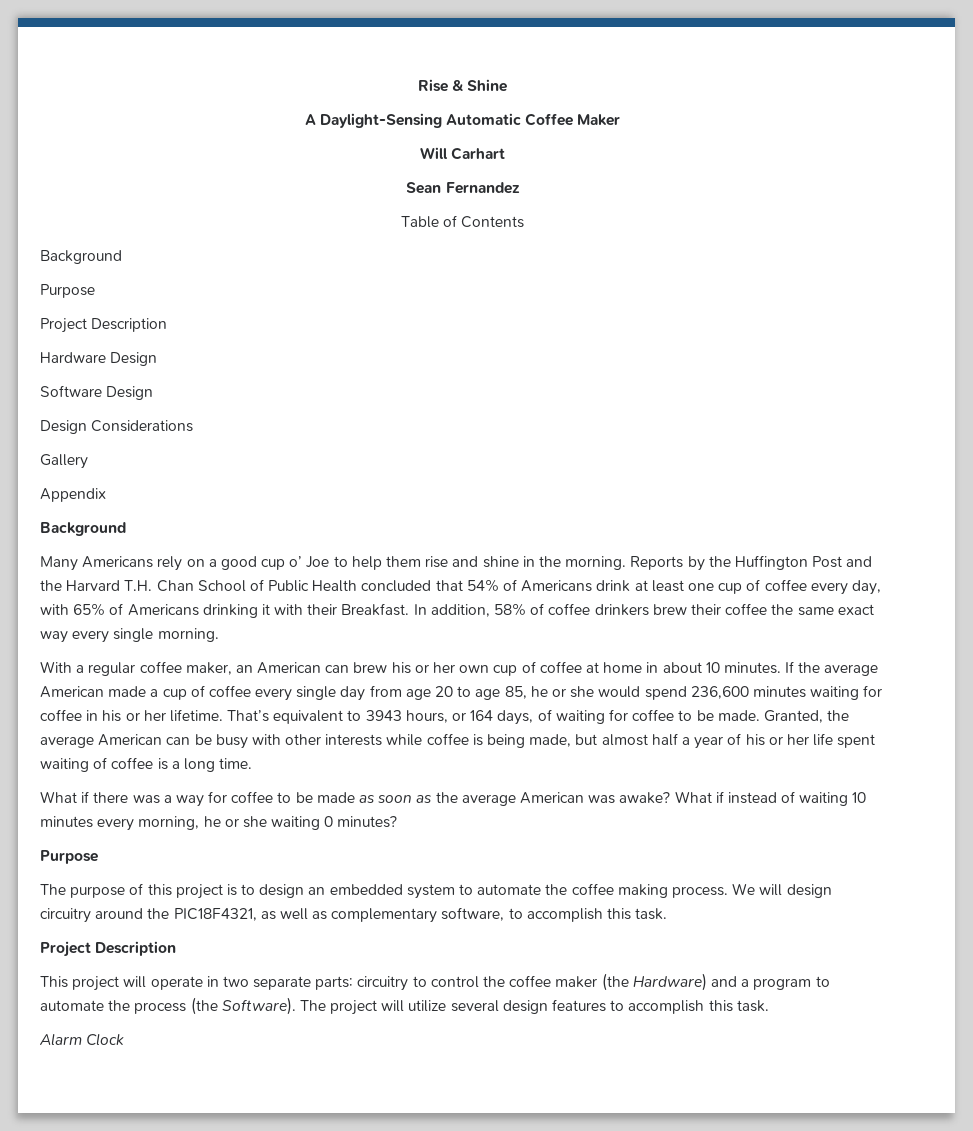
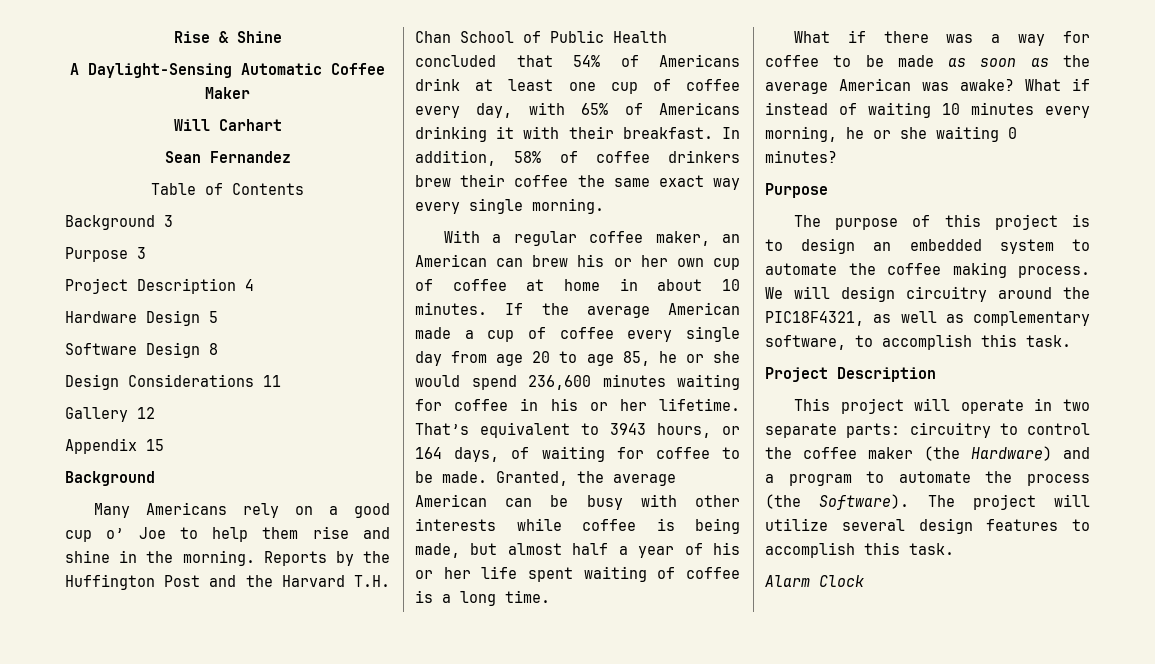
  Table of Contents
- Background
- Purpose
- Project Description
+ Background 3
+ Purpose 3
+ Project Description 4
- Hardware Design
+ Hardware Design 5
- Software Design
+ Software Design 8
- Design Considerations
+ Design Considerations 11
- Gallery
+ Gallery 12
- Appendix
+ Appendix 15
- Reports by the Huffington Post and the Harvard T.H. Chan School of Public Health concluded that 54% of Americans drink at least one cup of coffee every day, with 65% of Americans drinking it with their Breakfast.
+ Reports by the Huffington Post and the Harvard T.H. Chan School of Public Health concluded that 54% of Americans drink at least one cup of coffee every day, with 65% of Americans drinking it with their breakfast.

